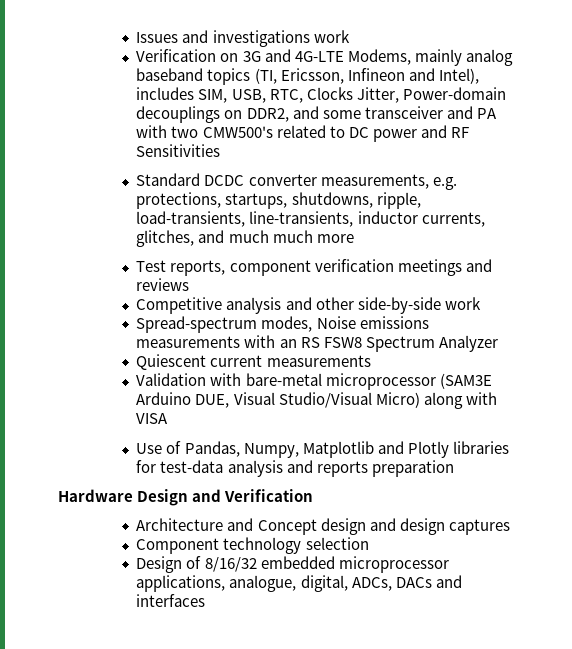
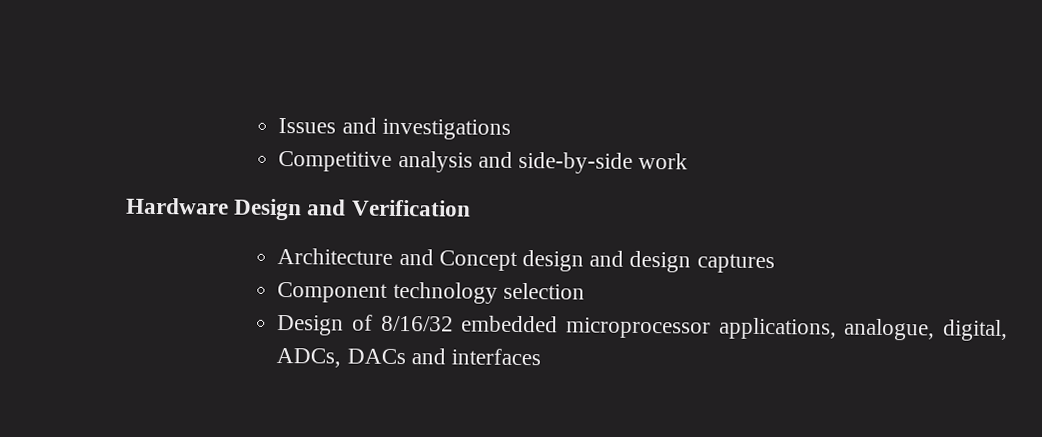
- Issues and investigations work
- Verification on 3G and 4G-LTE Modems, mainly analog baseband topics (TI, Ericsson, Infineon and Intel), includes SIM, USB, RTC, Clocks Jitter, Power-domain decouplings on DDR2, and some transceiver and PA with two CMW500's related to DC power and RF Sensitivities
- Standard DCDC converter measurements, e.g. protections, startups, shutdowns, ripple, load-transients, line-transients, inductor currents, glitches, and much much more
- Test reports, component verification meetings and reviews
+ Issues and investigations
- Competitive analysis and other side-by-side work
+ Competitive analysis and side-by-side work
- Spread-spectrum modes, Noise emissions measurements with an RS FSW8 Spectrum Analyzer
- Quiescent current measurements
- Validation with bare-metal microprocessor (SAM3E Arduino DUE, Visual Studio/Visual Micro) along with VISA
- Use of Pandas, Numpy, Matplotlib and Plotly libraries for test-data analysis and reports preparation

